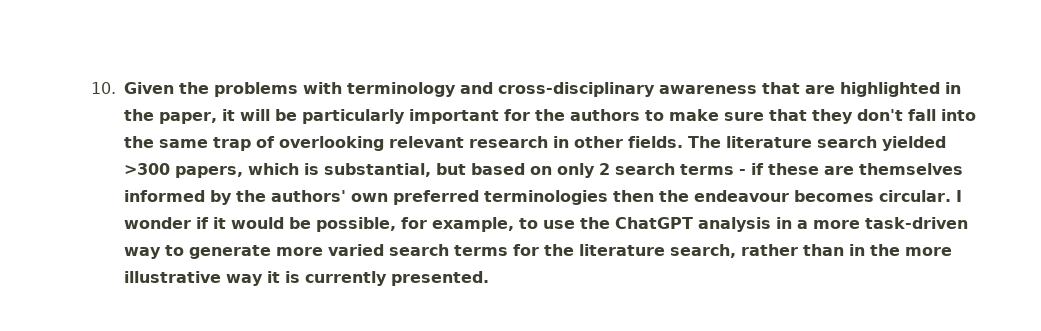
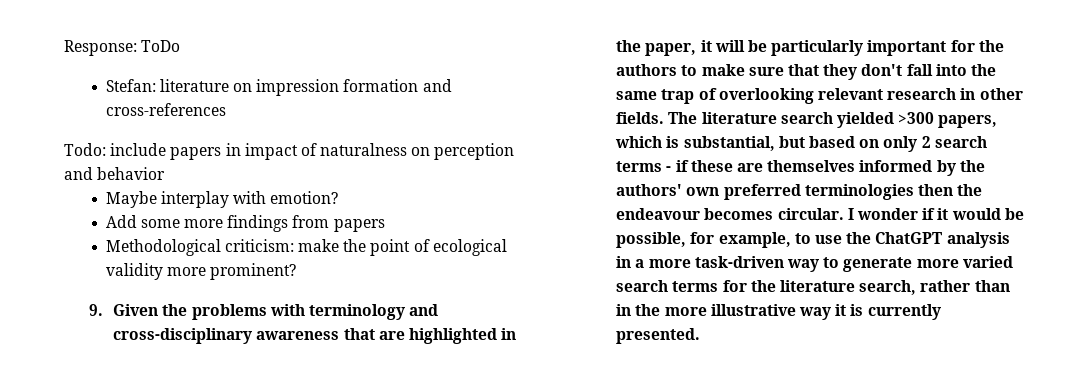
- 10. Given the problems with terminology and cross-disciplinary awareness that are highlighted in the paper, it will be particularly important for the authors to make sure that they don't fall into the same trap of overlooking relevant research in other fields.
+ Response: ToDo
+ Stefan: literature on impression formation and cross-references
+ Todo: include papers in impact of naturalness on perception and behavior
+ Maybe interplay with emotion?
+ Add some more findings from papers
+ Methodological criticism: make the point of ecological validity more prominent?
+ 9. Given the problems with terminology and cross-disciplinary awareness that are highlighted in the paper, it will be particularly important for the authors to make sure that they don't fall into the same trap of overlooking relevant research in other fields.

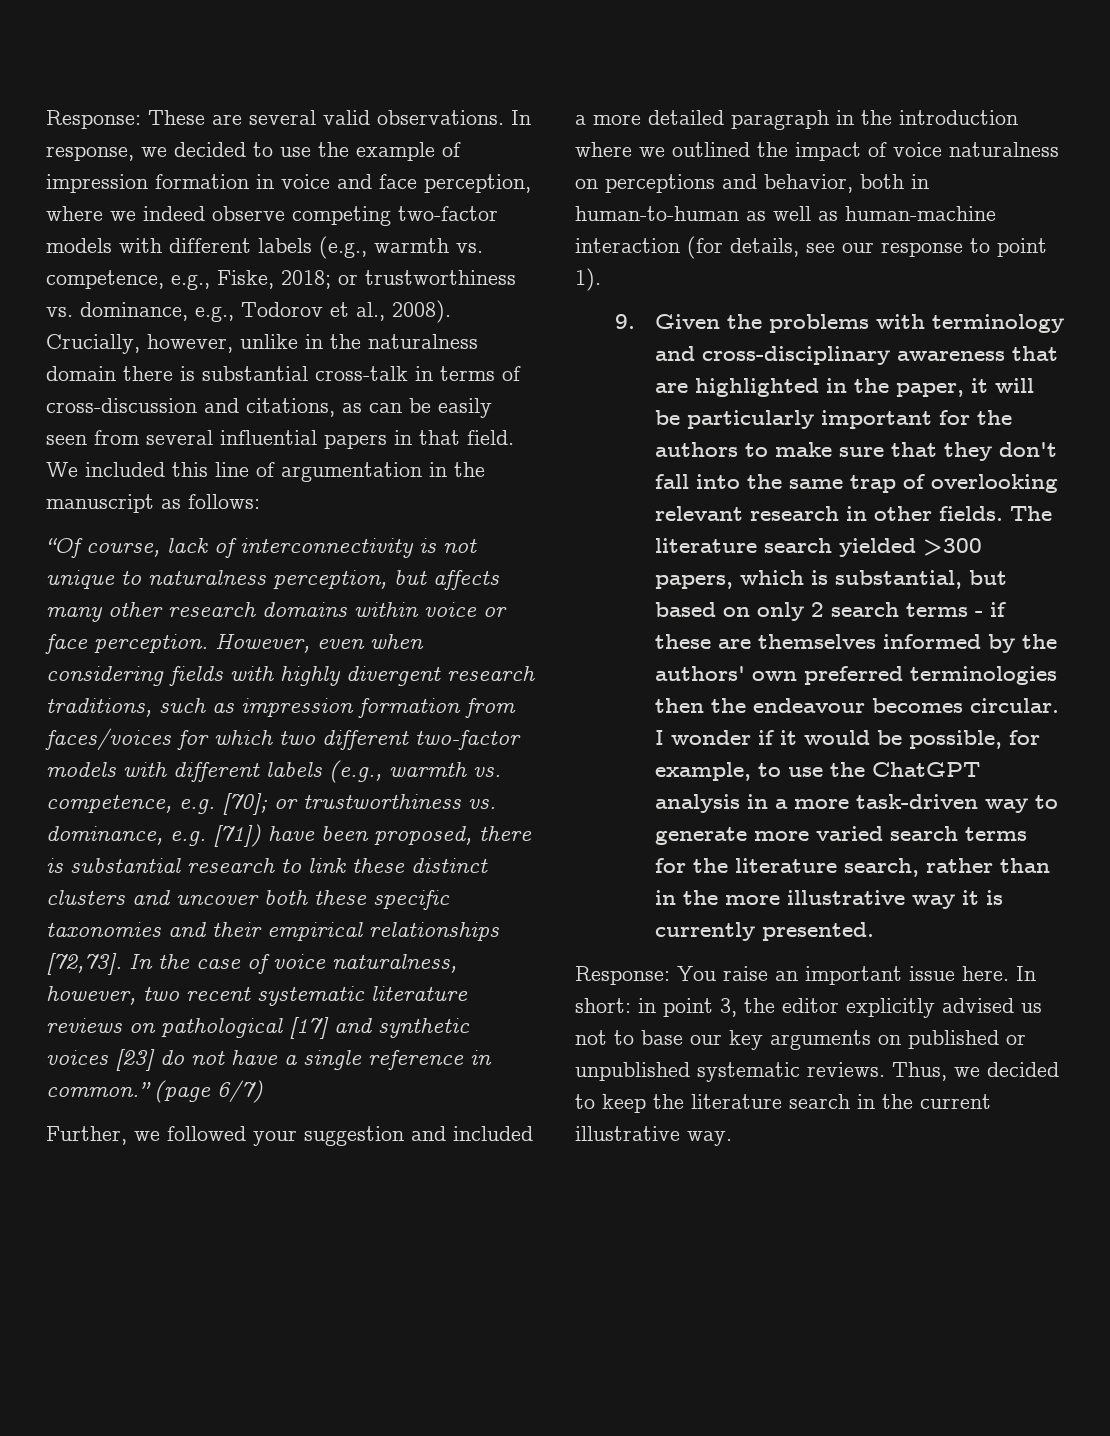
- Response: ToDo
- Stefan: literature on impression formation and cross-references
- Todo: include papers in impact of naturalness on perception and behavior
- Maybe interplay with emotion?
- Add some more findings from papers
- Methodological criticism: make the point of ecological validity more prominent?
+ Response: These are several valid observations. In response, we decided to use the example of impression formation in voice and face perception, where we indeed observe competing two-factor models with different labels (e.g., warmth vs. competence, e.g., Fiske, 2018; or trustworthiness vs. dominance, e.g., Todorov et al., 2008). Crucially, however, unlike in the naturalness domain there is substantial cross-talk in terms of cross-discussion and citations, as can be easily seen from several influential papers in that field. We included this line of argumentation in the manuscript as follows:
+ “Of course, lack of interconnectivity is not unique to naturalness perception, but affects many other research domains within voice or face perception. However, even when considering fields with highly divergent research traditions, such as impression formation from faces/voices for which two different two-factor models with different labels (e.g., warmth vs. competence, e.g. [70]; or trustworthiness vs. dominance, e.g. [71]) have been proposed, there is substantial research to link these distinct clusters and uncover both these specific taxonomies and their empirical relationships [72,73]. In the case of voice naturalness, however, two recent systematic literature reviews on pathological [17] and synthetic voices [23] do not have a single reference in common.” (page 6/7)
+ Further, we followed your suggestion and included a more detailed paragraph in the introduction where we outlined the impact of voice naturalness on perceptions and behavior, both in human-to-human as well as human-machine interaction (for details, see our response to point 1).
+ Response: You raise an important issue here. In short: in point 3, the editor explicitly advised us not to base our key arguments on published or unpublished systematic reviews. Thus, we decided to keep the literature search in the current illustrative way.

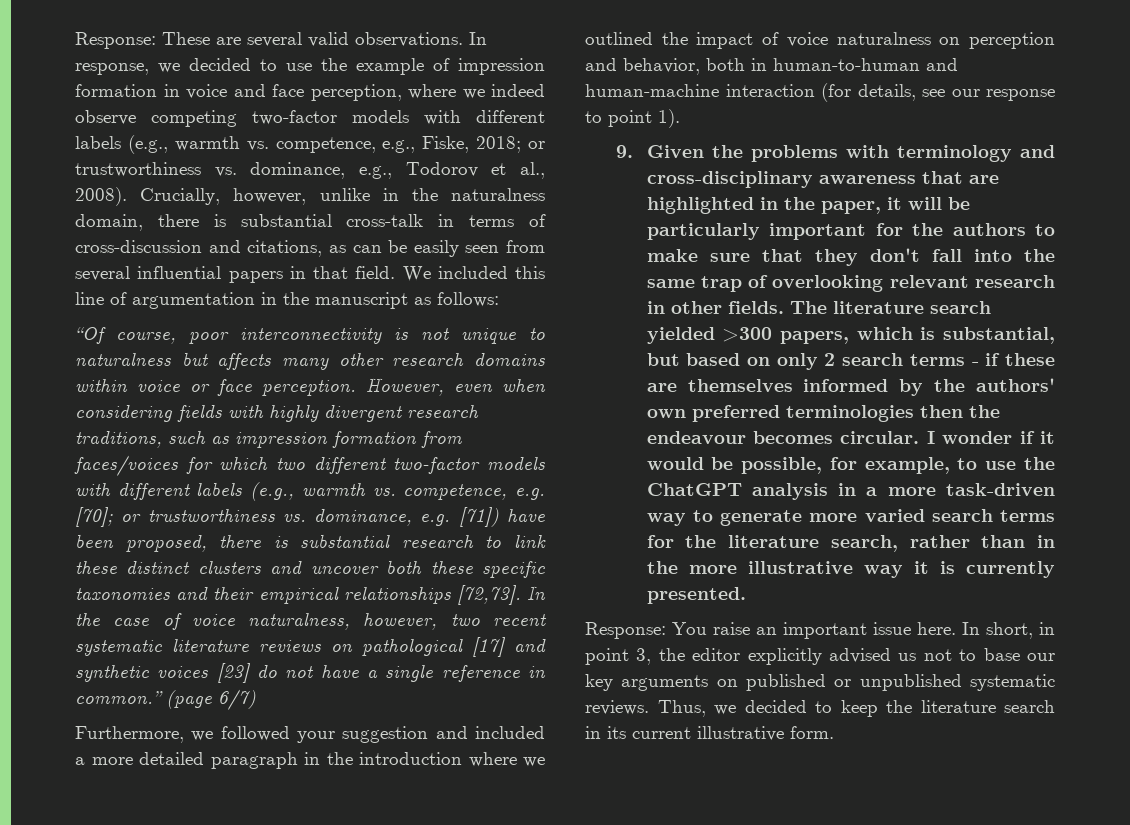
- Crucially, however, unlike in the naturalness domain there is substantial cross-talk in terms of cross-discussion and citations, as can be easily seen from several influential papers in that field.
+ Crucially, however, unlike in the naturalness domain, there is substantial cross-talk in terms of cross-discussion and citations, as can be easily seen from several influential papers in that field.
- “Of course, lack of interconnectivity is not unique to naturalness perception, but affects many other research domains within voice or face perception.
+ “Of course, poor interconnectivity is not unique to naturalness but affects many other research domains within voice or face perception.
- Further, we followed your suggestion and included a more detailed paragraph in the introduction where we outlined the impact of voice naturalness on perceptions and behavior, both in human-to-human as well as human-machine interaction (for details, see our response to point 1).
+ Furthermore, we followed your suggestion and included a more detailed paragraph in the introduction where we outlined the impact of voice naturalness on perception and behavior, both in human-to-human and human-machine interaction (for details, see our response to point 1).
- In short: in point 3, the editor explicitly advised us not to base our key arguments on published or unpublished systematic reviews.
+ In short, in point 3, the editor explicitly advised us not to base our key arguments on published or unpublished systematic reviews.
- Thus, we decided to keep the literature search in the current illustrative way.
+ Thus, we decided to keep the literature search in its current illustrative form.

